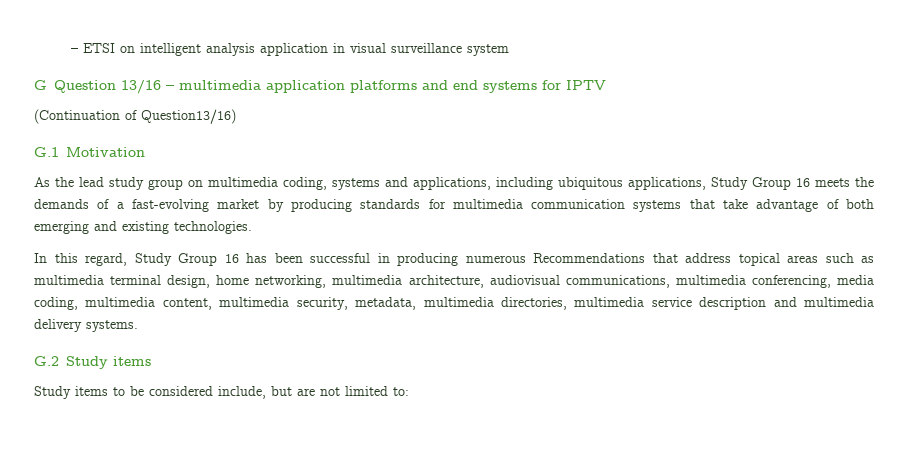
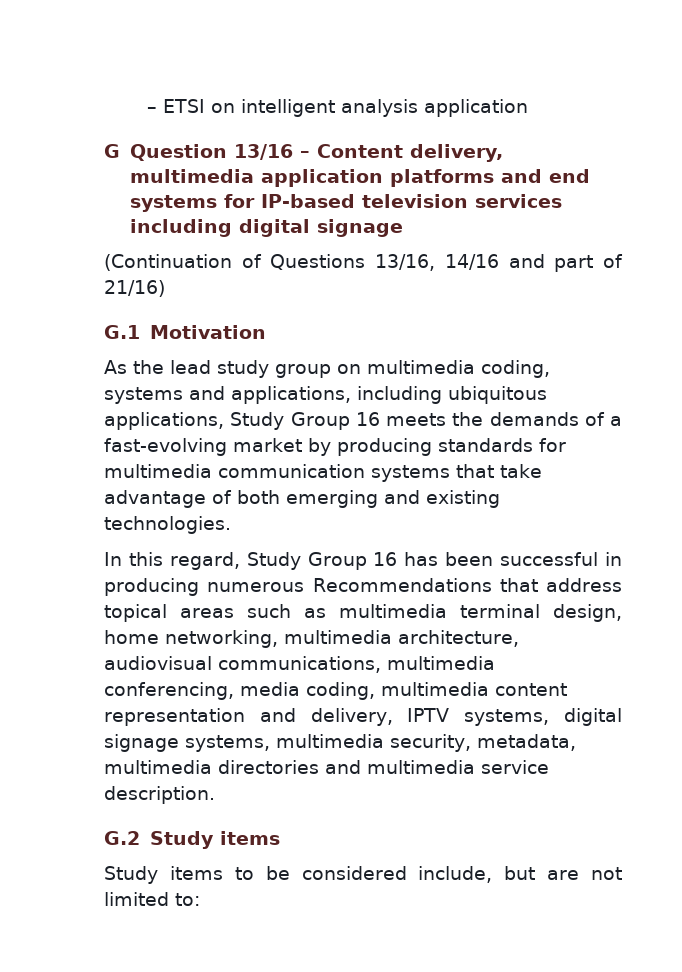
- – ETSI on intelligent analysis application in visual surveillance system
+ – ETSI on intelligent analysis application
- G Question 13/16 – multimedia application platforms and end systems for IPTV
- (Continuation of Question13/16)
+ G Question 13/16 – Content delivery, multimedia application platforms and end systems for IP-based television services including digital signage
+ (Continuation of Questions 13/16, 14/16 and part of 21/16)
- In this regard, Study Group 16 has been successful in producing numerous Recommendations that address topical areas such as multimedia terminal design, home networking, multimedia architecture, audiovisual communications, multimedia conferencing, media coding, multimedia content, multimedia security, metadata, multimedia directories, multimedia service description and multimedia delivery systems.
+ In this regard, Study Group 16 has been successful in producing numerous Recommendations that address topical areas such as multimedia terminal design, home networking, multimedia architecture, audiovisual communications, multimedia conferencing, media coding, multimedia content representation and delivery, IPTV systems, digital signage systems, multimedia security, metadata, multimedia directories and multimedia service description.

